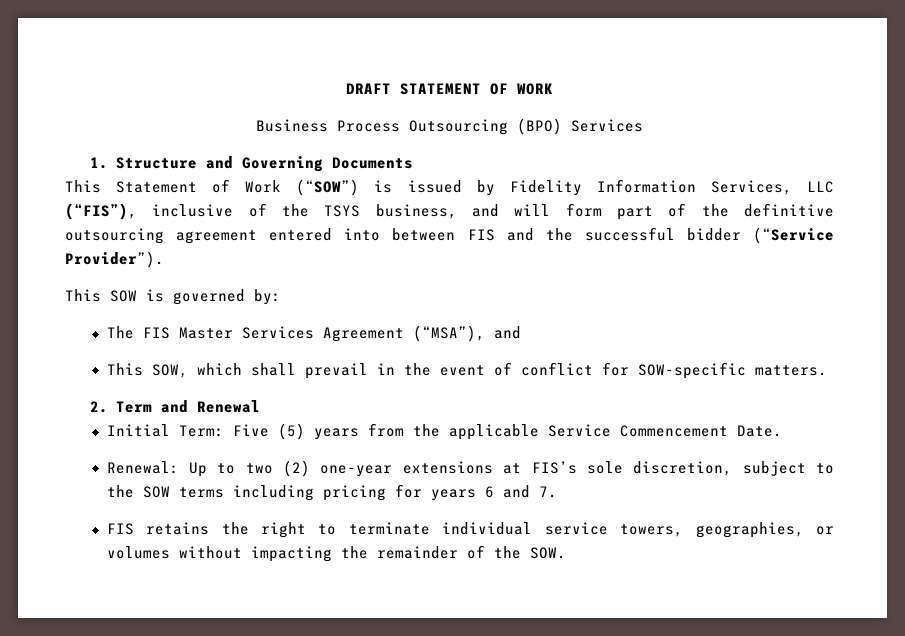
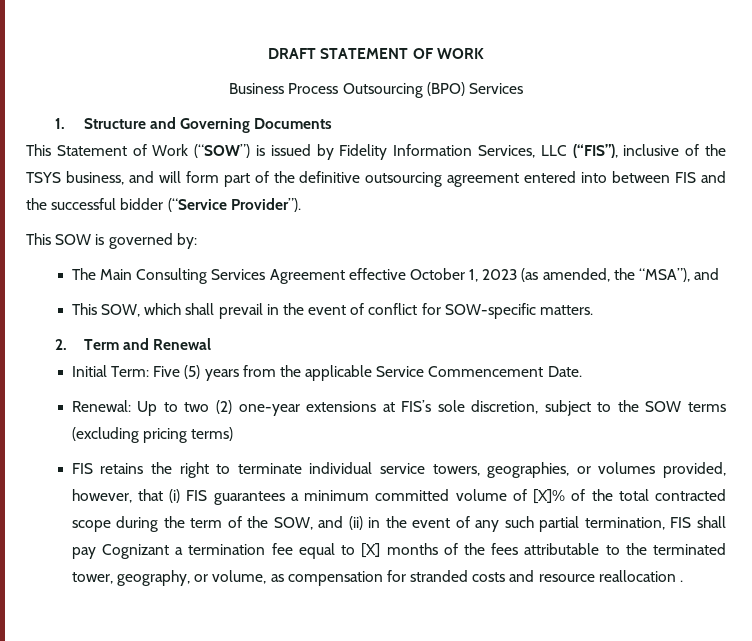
- The FIS Master Services Agreement (“MSA”), and
+ The Main Consulting Services Agreement effective October 1, 2023 (as amended, the “MSA”), and
- Renewal: Up to two (2) one-year extensions at FIS’s sole discretion, subject to the SOW terms including pricing for years 6 and 7.
+ Renewal: Up to two (2) one-year extensions at FIS’s sole discretion, subject to the SOW terms (excluding pricing terms)
- FIS retains the right to terminate individual service towers, geographies, or volumes without impacting the remainder of the SOW.
+ FIS retains the right to terminate individual service towers, geographies, or volumes provided, however, that (i) FIS guarantees a minimum committed volume of [X]% of the total contracted scope during the term of the SOW, and (ii) in the event of any such partial termination, FIS shall pay Cognizant a termination fee equal to [X] months of the fees attributable to the terminated tower, geography, or volume, as compensation for stranded costs and resource reallocation .

